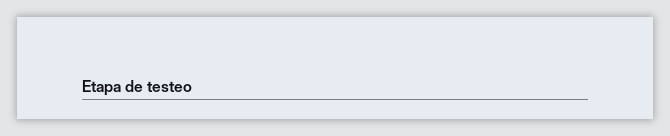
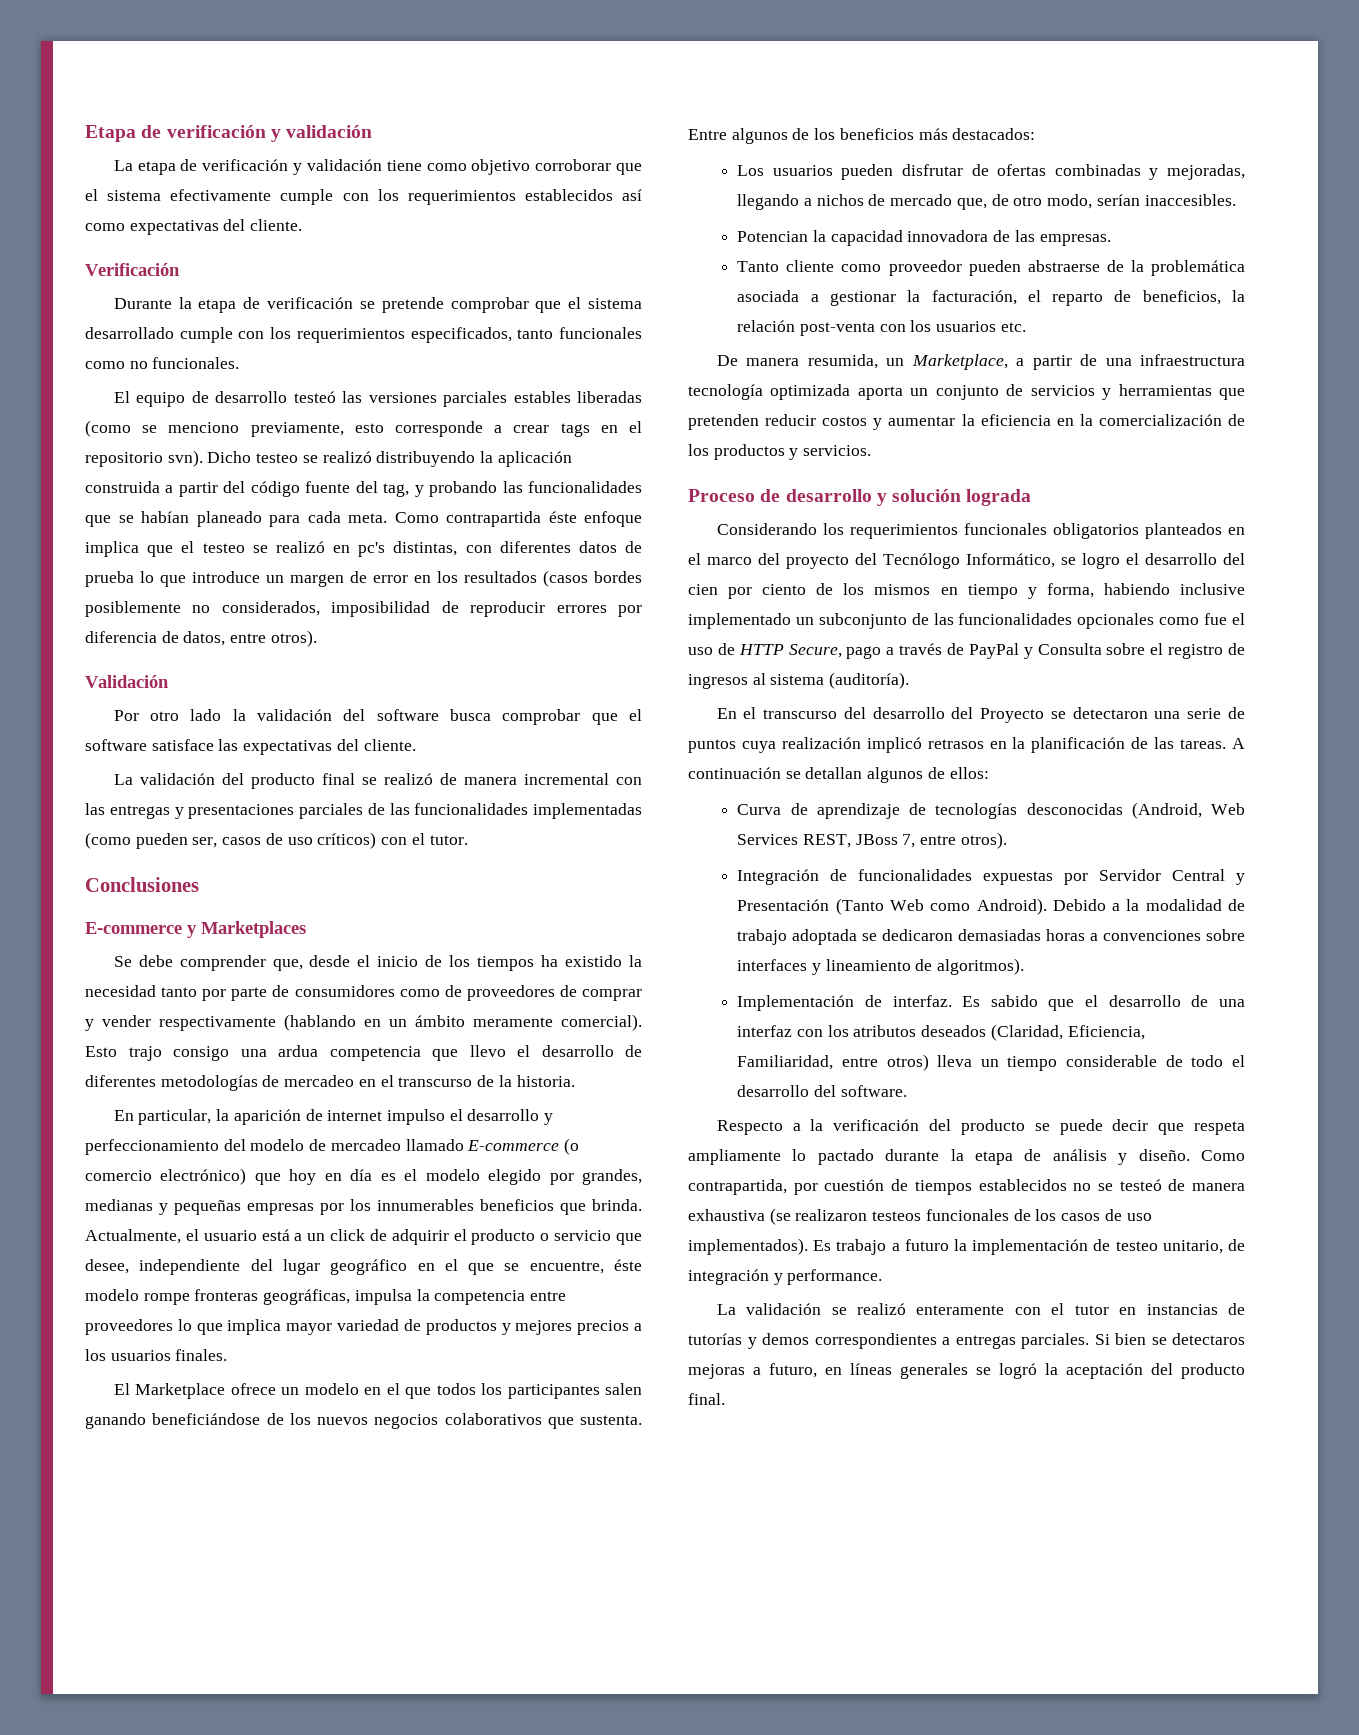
- Etapa de testeo
+ Etapa de verificación y validación
+ La etapa de verificación y validación tiene como objetivo corroborar que el sistema efectivamente cumple con los requerimientos establecidos así como expectativas del cliente.
+ Verificación
+ Durante la etapa de verificación se pretende comprobar que el sistema desarrollado cumple con los requerimientos especificados, tanto funcionales como no funcionales.
+ El equipo de desarrollo testeó las versiones parciales estables liberadas (como se menciono previamente, esto corresponde a crear tags en el repositorio svn). Dicho testeo se realizó distribuyendo la aplicación construida a partir del código fuente del tag, y probando las funcionalidades que se habían planeado para cada meta. Como contrapartida éste enfoque implica que el testeo se realizó en pc's distintas, con diferentes datos de prueba lo que introduce un margen de error en los resultados (casos bordes posiblemente no considerados, imposibilidad de reproducir errores por diferencia de datos, entre otros).
+ Validación
+ Por otro lado la validación del software busca comprobar que el software satisface las expectativas del cliente.
+ La validación del producto final se realizó de manera incremental con las entregas y presentaciones parciales de las funcionalidades implementadas (como pueden ser, casos de uso críticos) con el tutor.
+ Conclusiones
+ E-commerce y Marketplaces
+ Se debe comprender que, desde el inicio de los tiempos ha existido la necesidad tanto por parte de consumidores como de proveedores de comprar y vender respectivamente (hablando en un ámbito meramente comercial). Esto trajo consigo una ardua competencia que llevo el desarrollo de diferentes metodologías de mercadeo en el transcurso de la historia.
+ En particular, la aparición de internet impulso el desarrollo y perfeccionamiento del modelo de mercadeo llamado E-commerce (o comercio electrónico) que hoy en día es el modelo elegido por grandes, medianas y pequeñas empresas por los innumerables beneficios que brinda. Actualmente, el usuario está a un click de adquirir el producto o servicio que desee, independiente del lugar geográfico en el que se encuentre, éste modelo rompe fronteras geográficas, impulsa la competencia entre proveedores lo que implica mayor variedad de productos y mejores precios a los usuarios finales.
+ El Marketplace ofrece un modelo en el que todos los participantes salen ganando beneficiándose de los nuevos negocios colaborativos que sustenta. Entre algunos de los beneficios más destacados:
+ Los usuarios pueden disfrutar de ofertas combinadas y mejoradas, llegando a nichos de mercado que, de otro modo, serían inaccesibles.
+ Potencian la capacidad innovadora de las empresas.
+ Tanto cliente como proveedor pueden abstraerse de la problemática asociada a gestionar la facturación, el reparto de beneficios, la relación post-venta con los usuarios etc.
+ De manera resumida, un Marketplace, a partir de una infraestructura tecnología optimizada aporta un conjunto de servicios y herramientas que pretenden reducir costos y aumentar la eficiencia en la comercialización de los productos y servicios.
+ Proceso de desarrollo y solución lograda
+ Considerando los requerimientos funcionales obligatorios planteados en el marco del proyecto del Tecnólogo Informático, se logro el desarrollo del cien por ciento de los mismos en tiempo y forma, habiendo inclusive implementado un subconjunto de las funcionalidades opcionales como fue el uso de HTTP Secure, pago a través de PayPal y Consulta sobre el registro de ingresos al sistema (auditoría).
+ En el transcurso del desarrollo del Proyecto se detectaron una serie de puntos cuya realización implicó retrasos en la planificación de las tareas. A continuación se detallan algunos de ellos:
+ Curva de aprendizaje de tecnologías desconocidas (Android, Web Services REST, JBoss 7, entre otros).
+ Integración de funcionalidades expuestas por Servidor Central y Presentación (Tanto Web como Android). Debido a la modalidad de trabajo adoptada se dedicaron demasiadas horas a convenciones sobre interfaces y lineamiento de algoritmos).
+ Implementación de interfaz. Es sabido que el desarrollo de una interfaz con los atributos deseados (Claridad, Eficiencia, Familiaridad, entre otros) lleva un tiempo considerable de todo el desarrollo del software.
+ Respecto a la verificación del producto se puede decir que respeta ampliamente lo pactado durante la etapa de análisis y diseño. Como contrapartida, por cuestión de tiempos establecidos no se testeó de manera exhaustiva (se realizaron testeos funcionales de los casos de uso implementados). Es trabajo a futuro la implementación de testeo unitario, de integración y performance.
+ La validación se realizó enteramente con el tutor en instancias de tutorías y demos correspondientes a entregas parciales. Si bien se detectaros mejoras a futuro, en líneas generales se logró la aceptación del producto final.

